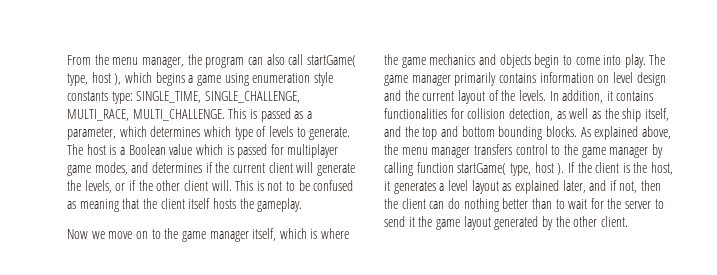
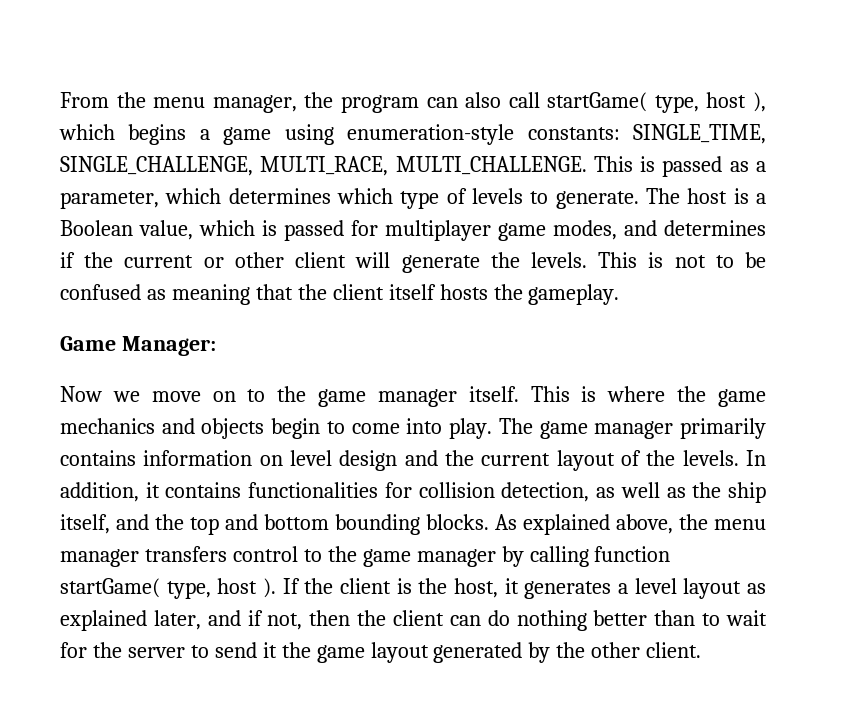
- From the menu manager, the program can also call startGame( type, host ), which begins a game using enumeration style constants type: SINGLE_TIME, SINGLE_CHALLENGE, MULTI_RACE, MULTI_CHALLENGE.
+ From the menu manager, the program can also call startGame( type, host ), which begins a game using enumeration-style constants: SINGLE_TIME, SINGLE_CHALLENGE, MULTI_RACE, MULTI_CHALLENGE.
- The host is a Boolean value which is passed for multiplayer game modes, and determines if the current client will generate the levels, or if the other client will.
+ The host is a Boolean value, which is passed for multiplayer game modes, and determines if the current or other client will generate the levels.
+ Game Manager:
- Now we move on to the game manager itself, which is where the game mechanics and objects begin to come into play.
+ Now we move on to the game manager itself. This is where the game mechanics and objects begin to come into play.

